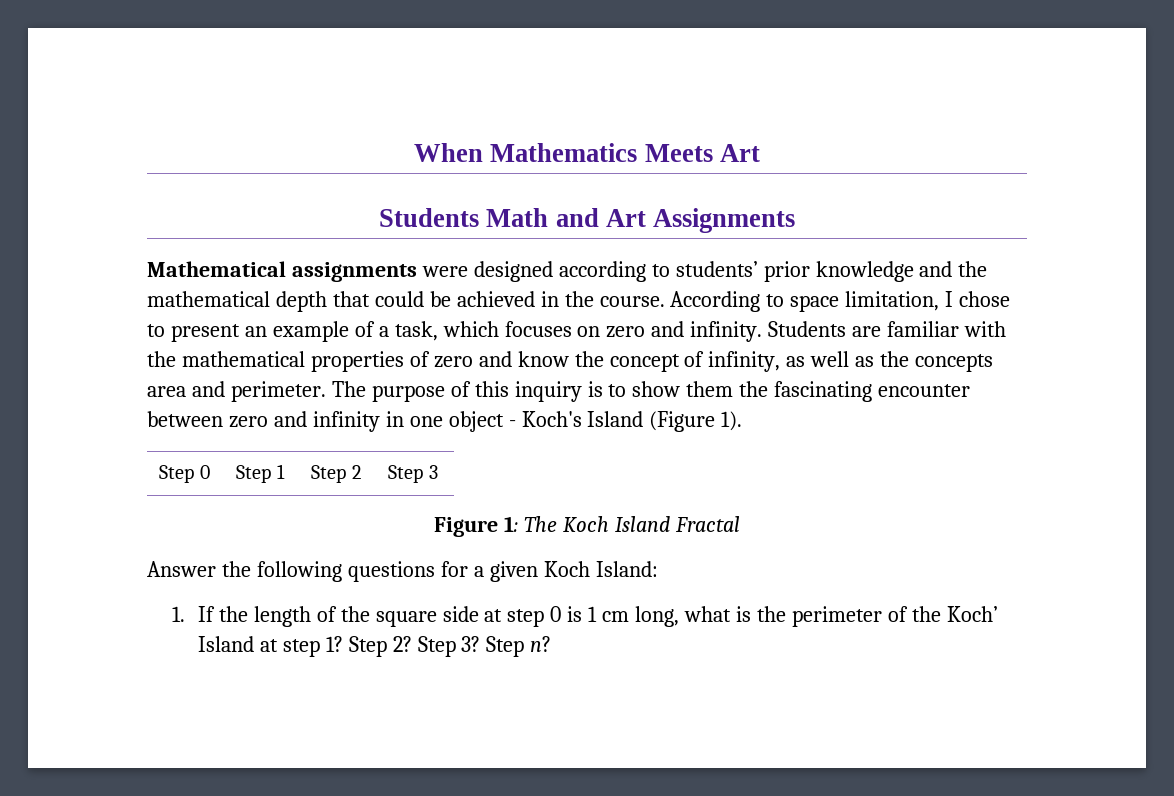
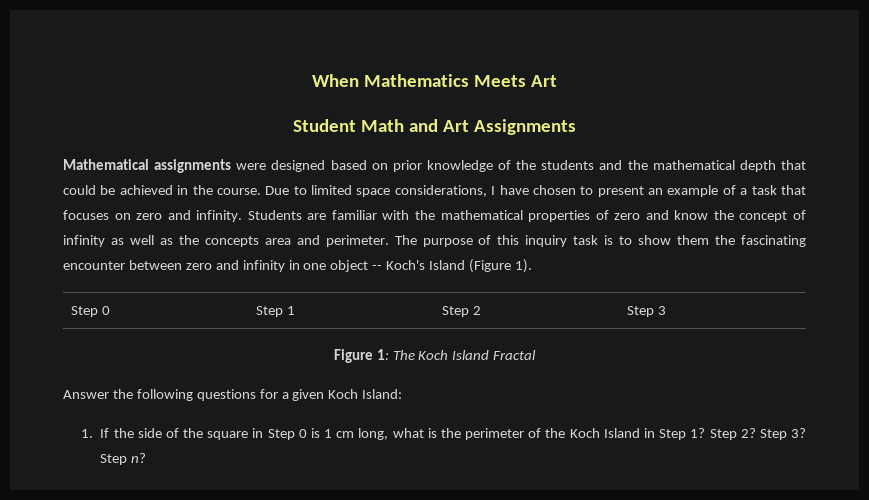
- Students Math and Art Assignments
+ Student Math and Art Assignments
- Mathematical assignments were designed according to students’ prior knowledge and the mathematical depth that could be achieved in the course.
+ Mathematical assignments were designed based on prior knowledge of the students and the mathematical depth that could be achieved in the course.
- According to space limitation, I chose to present an example of a task, which focuses on zero and infinity.
+ Due to limited space considerations, I have chosen to present an example of a task that focuses on zero and infinity.
- Students are familiar with the mathematical properties of zero and know the concept of infinity, as well as the concepts area and perimeter.
+ Students are familiar with the mathematical properties of zero and know the concept of infinity as well as the concepts area and perimeter.
- The purpose of this inquiry is to show them the fascinating encounter between zero and infinity in one object - Koch's Island (Figure 1).
+ The purpose of this inquiry task is to show them the fascinating encounter between zero and infinity in one object -- Koch's Island (Figure 1).
- 1. If the length of the square side at step 0 is 1 cm long, what is the perimeter of the Koch’ Island at step 1?
+ 1. If the side of the square in Step 0 is 1 cm long, what is the perimeter of the Koch Island in Step 1?

